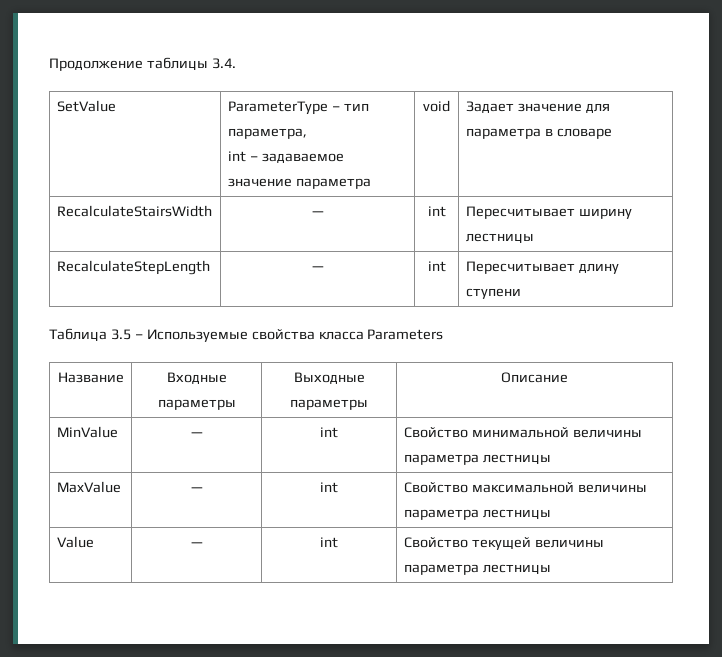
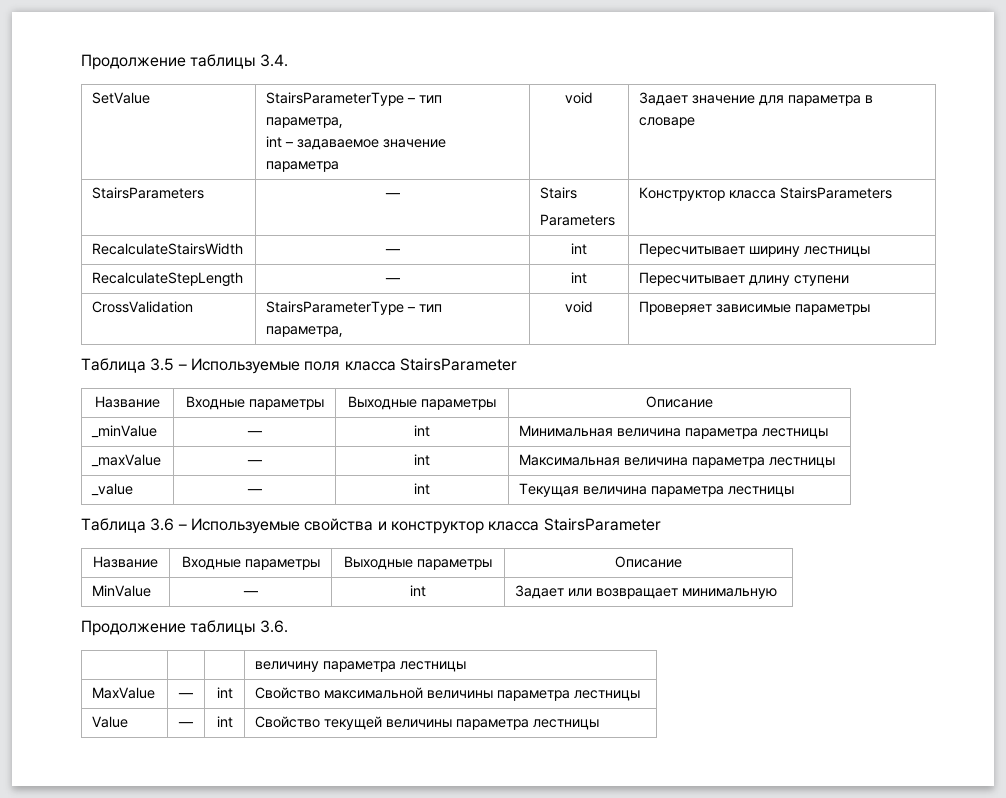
- SetValue | ParameterType – тип параметра,
+ SetValue | StairsParameterType – тип параметра,
+ StairsParameters | — | Stairs
+ Parameters | Конструктор класса StairsParameters
- Таблица 3.5 – Используемые свойства класса Parameters
+ CrossValidation | StairsParameterType – тип параметра, | void | Проверяет зависимые параметры
+ Таблица 3.5 – Используемые поля класса StairsParameter
+ Название | Входные параметры | Выходные параметры | Описание
+ _minValue | — | int | Минимальная величина параметра лестницы
+ _maxValue | — | int | Максимальная величина параметра лестницы
+ _value | — | int | Текущая величина параметра лестницы
+ Таблица 3.6 – Используемые свойства и конструктор класса StairsParameter
- MinValue | — | int | Свойство минимальной величины параметра лестницы
+ MinValue | — | int | Задает или возвращает минимальную
+ Продолжение таблицы 3.6.
+ | | | величину параметра лестницы

